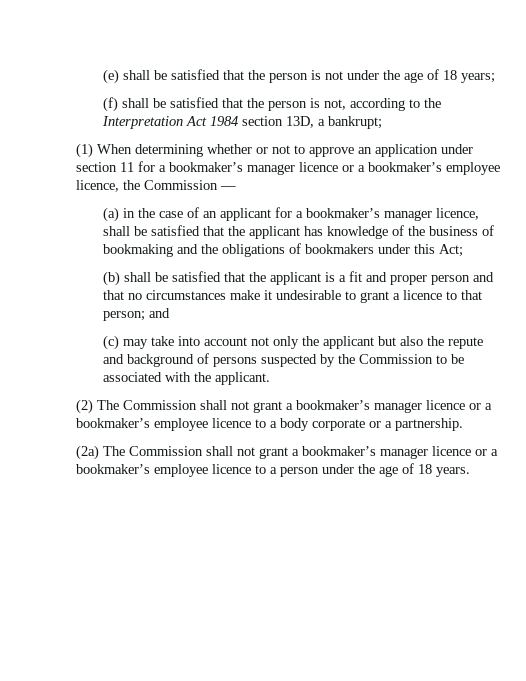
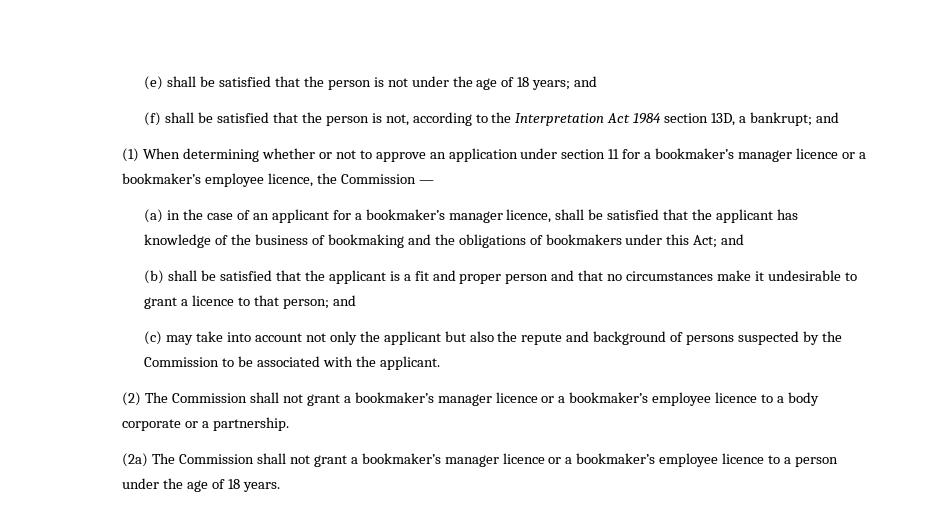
- (e) shall be satisfied that the person is not under the age of 18 years;
+ (e) shall be satisfied that the person is not under the age of 18 years; and
- (f) shall be satisfied that the person is not, according to the Interpretation Act 1984 section 13D, a bankrupt;
+ (f) shall be satisfied that the person is not, according to the Interpretation Act 1984 section 13D, a bankrupt; and
- (a) in the case of an applicant for a bookmaker’s manager licence, shall be satisfied that the applicant has knowledge of the business of bookmaking and the obligations of bookmakers under this Act;
+ (a) in the case of an applicant for a bookmaker’s manager licence, shall be satisfied that the applicant has knowledge of the business of bookmaking and the obligations of bookmakers under this Act; and

